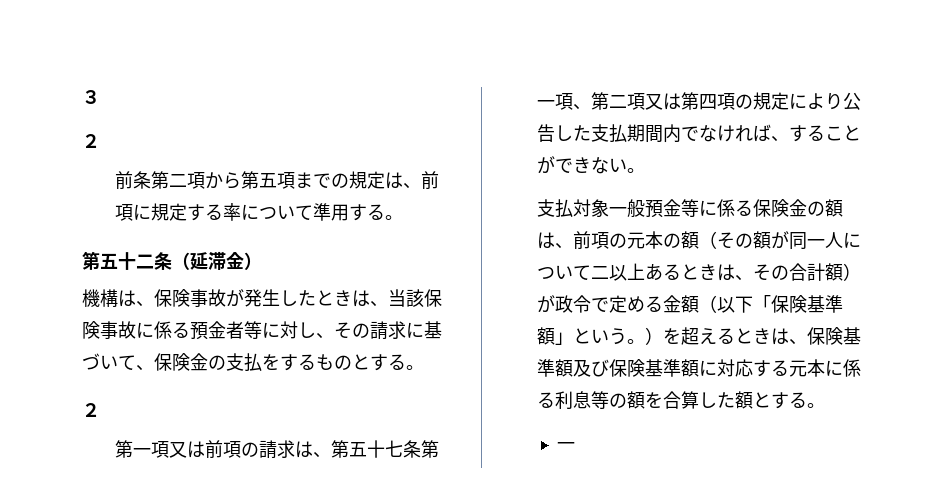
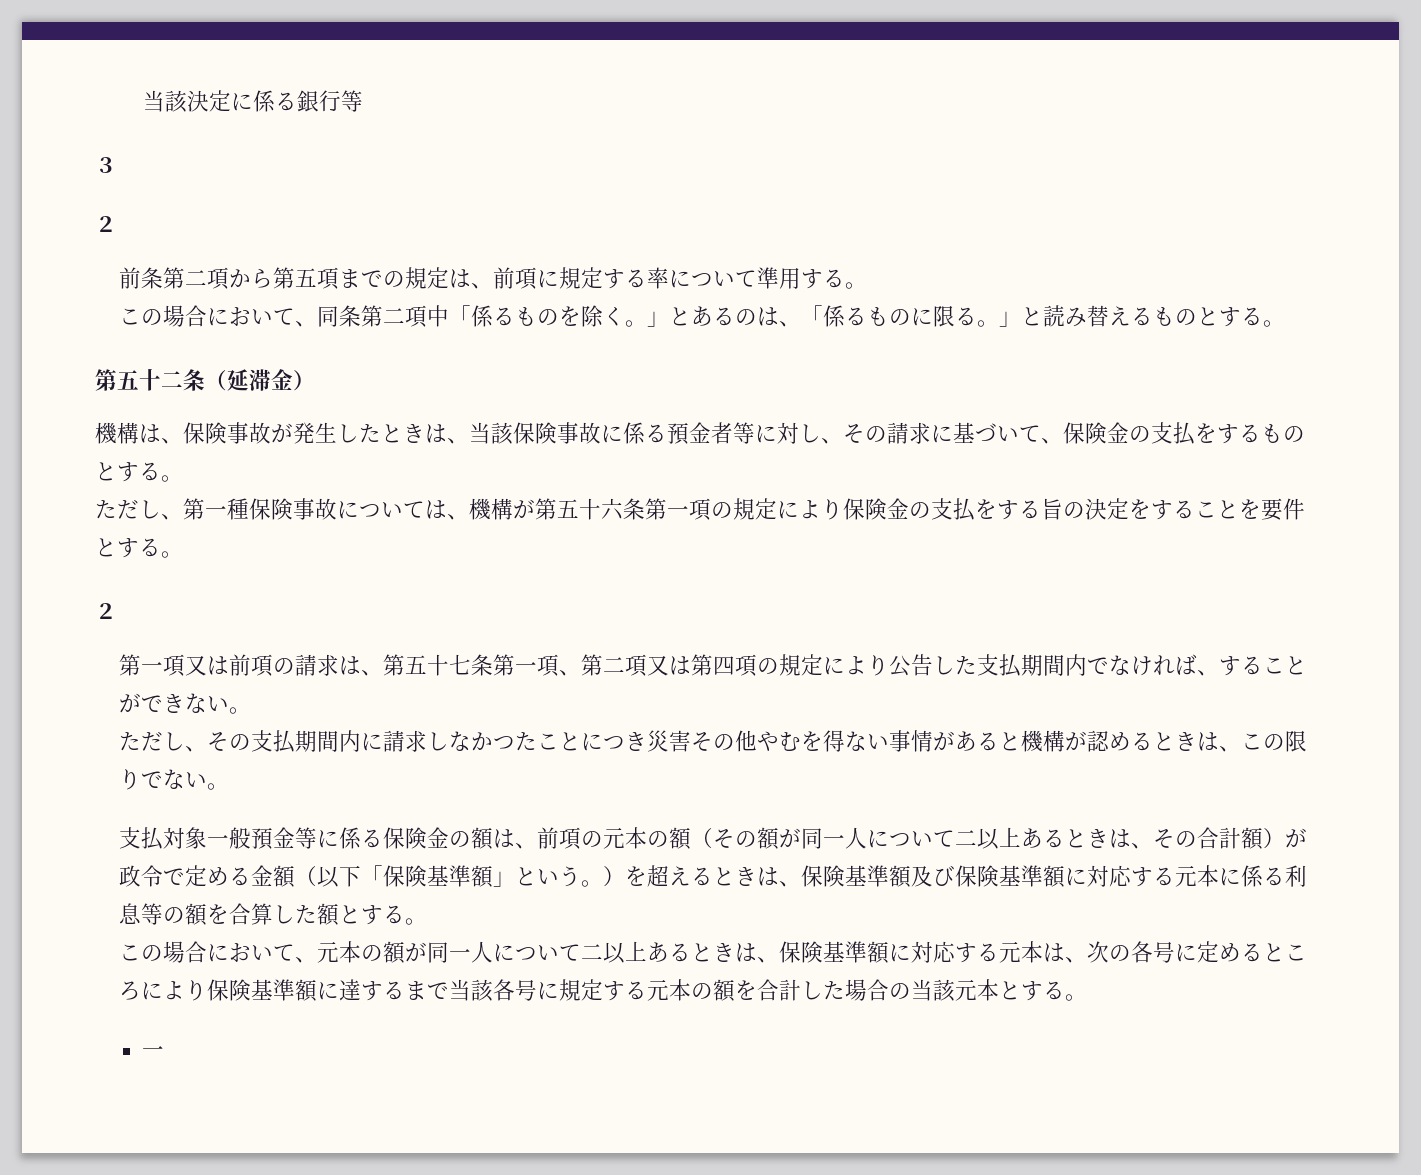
+ 当該決定に係る銀行等
+ この場合において、同条第二項中「係るものを除く。」とあるのは、「係るものに限る。」と読み替えるものとする。
+ ただし、第一種保険事故については、機構が第五十六条第一項の規定により保険金の支払をする旨の決定をすることを要件とする。
+ ただし、その支払期間内に請求しなかつたことにつき災害その他やむを得ない事情があると機構が認めるときは、この限りでない。
+ この場合において、元本の額が同一人について二以上あるときは、保険基準額に対応する元本は、次の各号に定めるところにより保険基準額に達するまで当該各号に規定する元本の額を合計した場合の当該元本とする。

